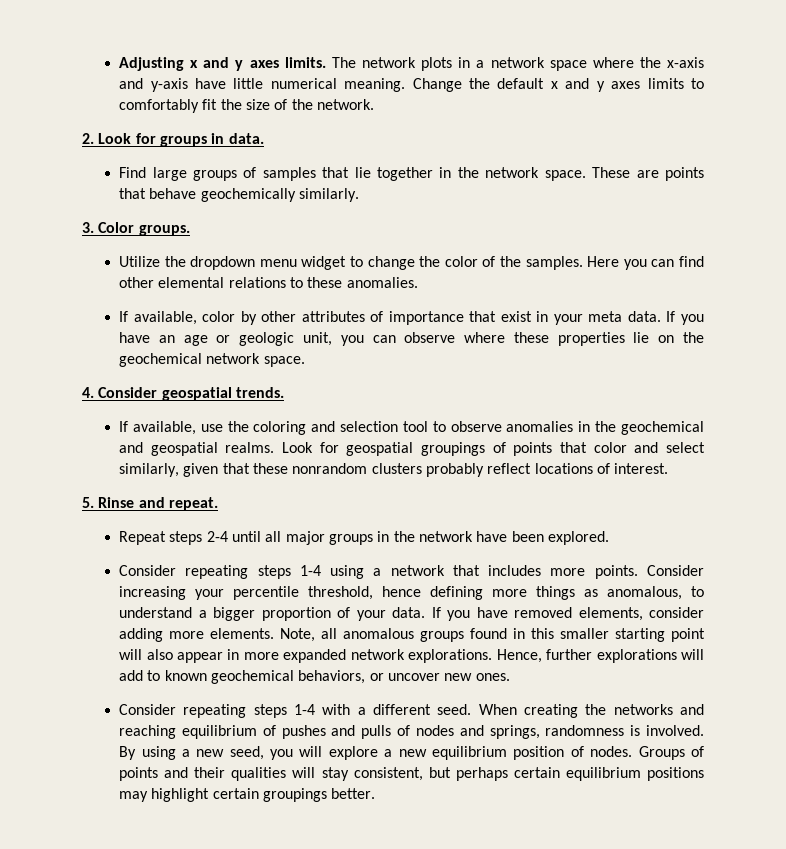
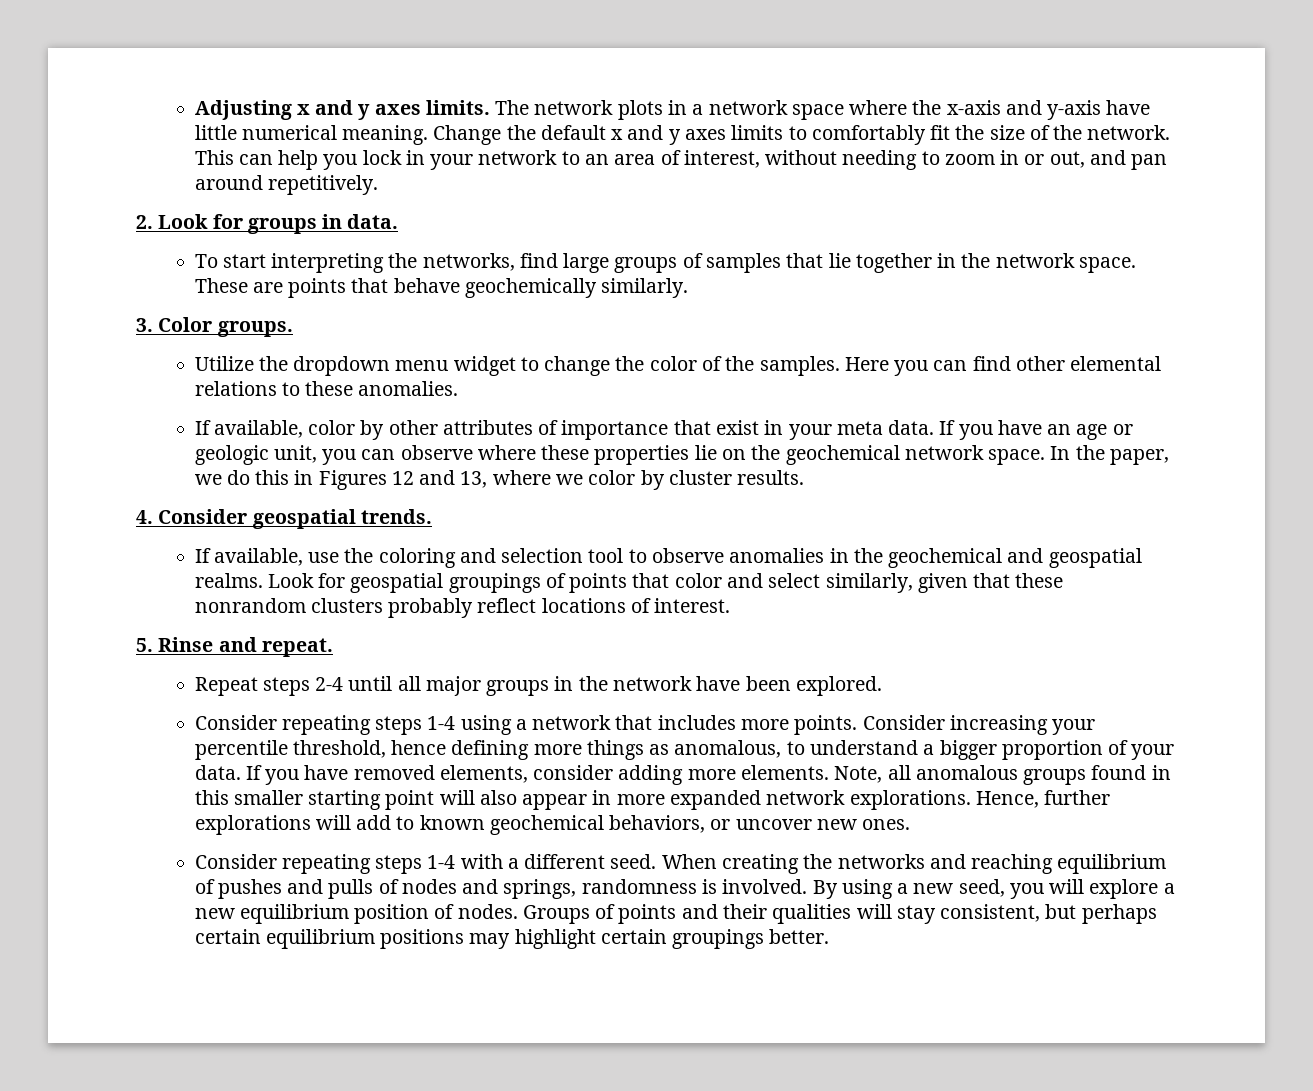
+ This can help you lock in your network to an area of interest, without needing to zoom in or out, and pan around repetitively.
- Find large groups of samples that lie together in the network space.
+ To start interpreting the networks, find large groups of samples that lie together in the network space.
+ In the paper, we do this in Figures 12 and 13, where we color by cluster results.

